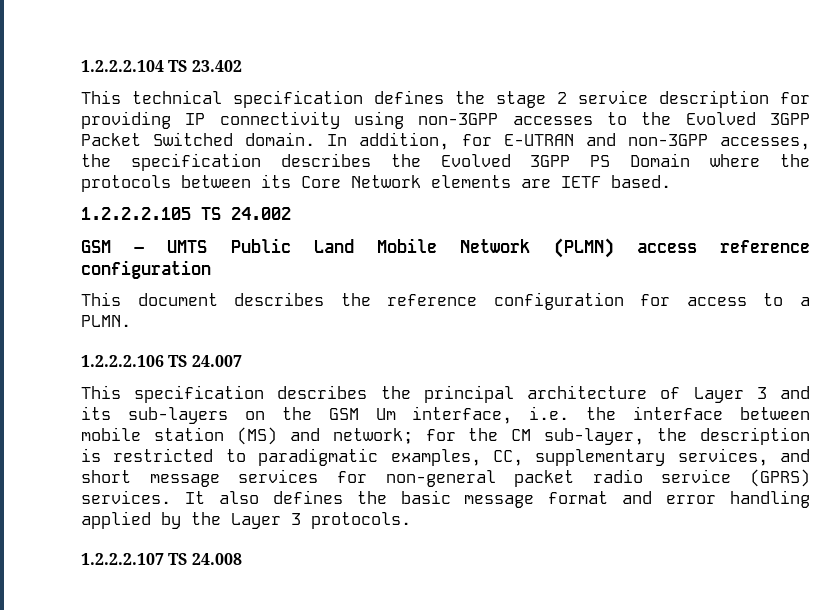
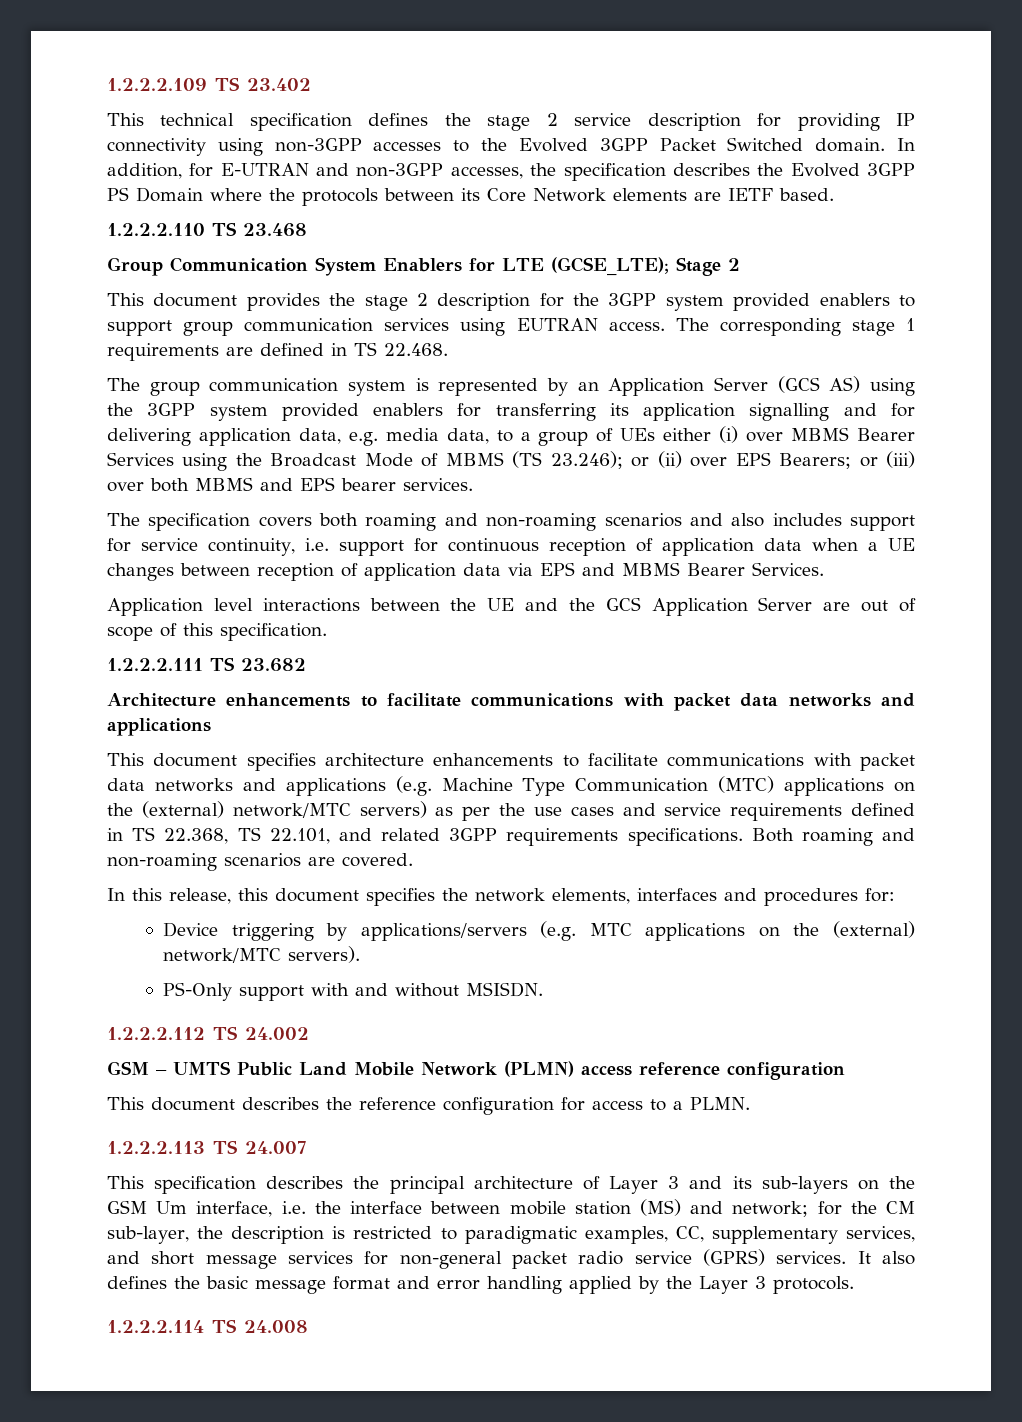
- 1.2.2.2.104 TS 23.402
+ 1.2.2.2.109 TS 23.402
- 1.2.2.2.105 TS 24.002
+ 1.2.2.2.110 TS 23.468
+ Group Communication System Enablers for LTE (GCSE_LTE); Stage 2
+ This document provides the stage 2 description for the 3GPP system provided enablers to support group communication services using EUTRAN access. The corresponding stage 1 requirements are defined in TS 22.468.
+ The group communication system is represented by an Application Server (GCS AS) using the 3GPP system provided enablers for transferring its application signalling and for delivering application data, e.g. media data, to a group of UEs either (i) over MBMS Bearer Services using the Broadcast Mode of MBMS (TS 23.246); or (ii) over EPS Bearers; or (iii) over both MBMS and EPS bearer services.
+ The specification covers both roaming and non-roaming scenarios and also includes support for service continuity, i.e. support for continuous reception of application data when a UE changes between reception of application data via EPS and MBMS Bearer Services.
+ Application level interactions between the UE and the GCS Application Server are out of scope of this specification.
+ 1.2.2.2.111 TS 23.682
+ Architecture enhancements to facilitate communications with packet data networks and applications
+ This document specifies architecture enhancements to facilitate communications with packet data networks and applications (e.g. Machine Type Communication (MTC) applications on the (external) network/MTC servers) as per the use cases and service requirements defined in TS 22.368, TS 22.101, and related 3GPP requirements specifications. Both roaming and non-roaming scenarios are covered.
+ In this release, this document specifies the network elements, interfaces and procedures for:
+ Device triggering by applications/servers (e.g. MTC applications on the (external) network/MTC servers).
+ PS-Only support with and without MSISDN.
+ 1.2.2.2.112 TS 24.002
- 1.2.2.2.106 TS 24.007
+ 1.2.2.2.113 TS 24.007
- 1.2.2.2.107 TS 24.008
+ 1.2.2.2.114 TS 24.008

